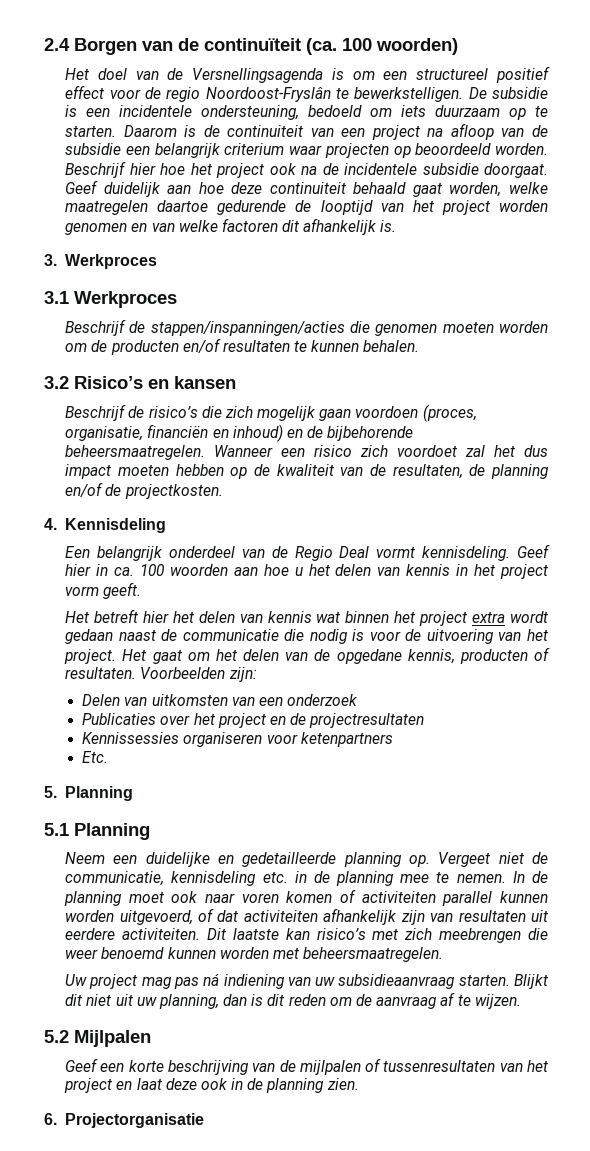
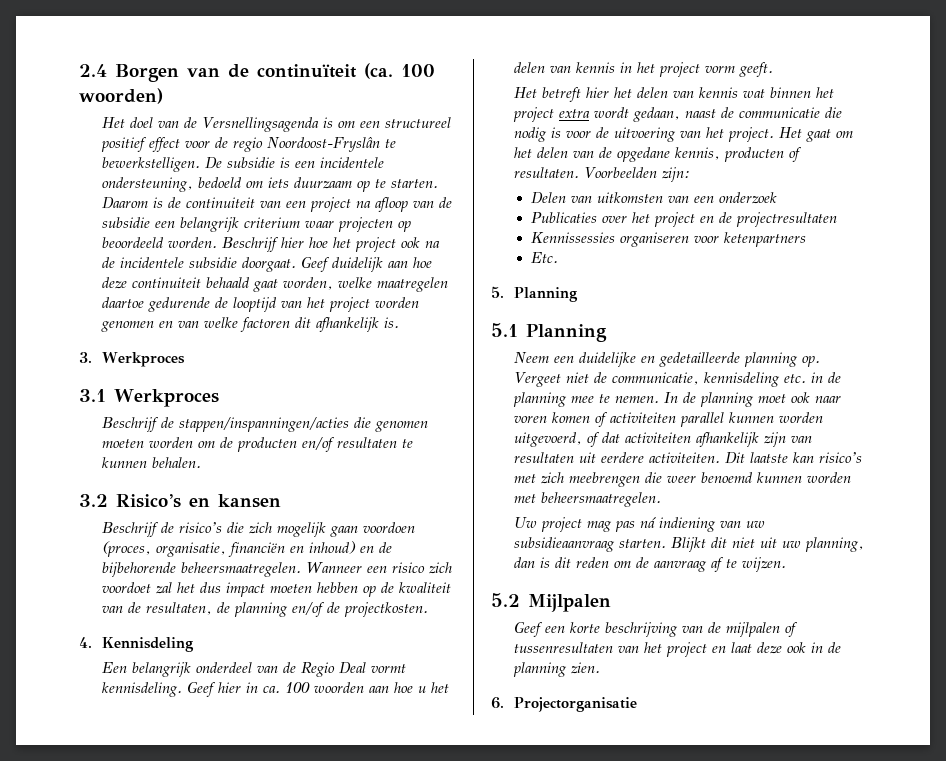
- Het betreft hier het delen van kennis wat binnen het project extra wordt gedaan naast de communicatie die nodig is voor de uitvoering van het project.
+ Het betreft hier het delen van kennis wat binnen het project extra wordt gedaan, naast de communicatie die nodig is voor de uitvoering van het project.

